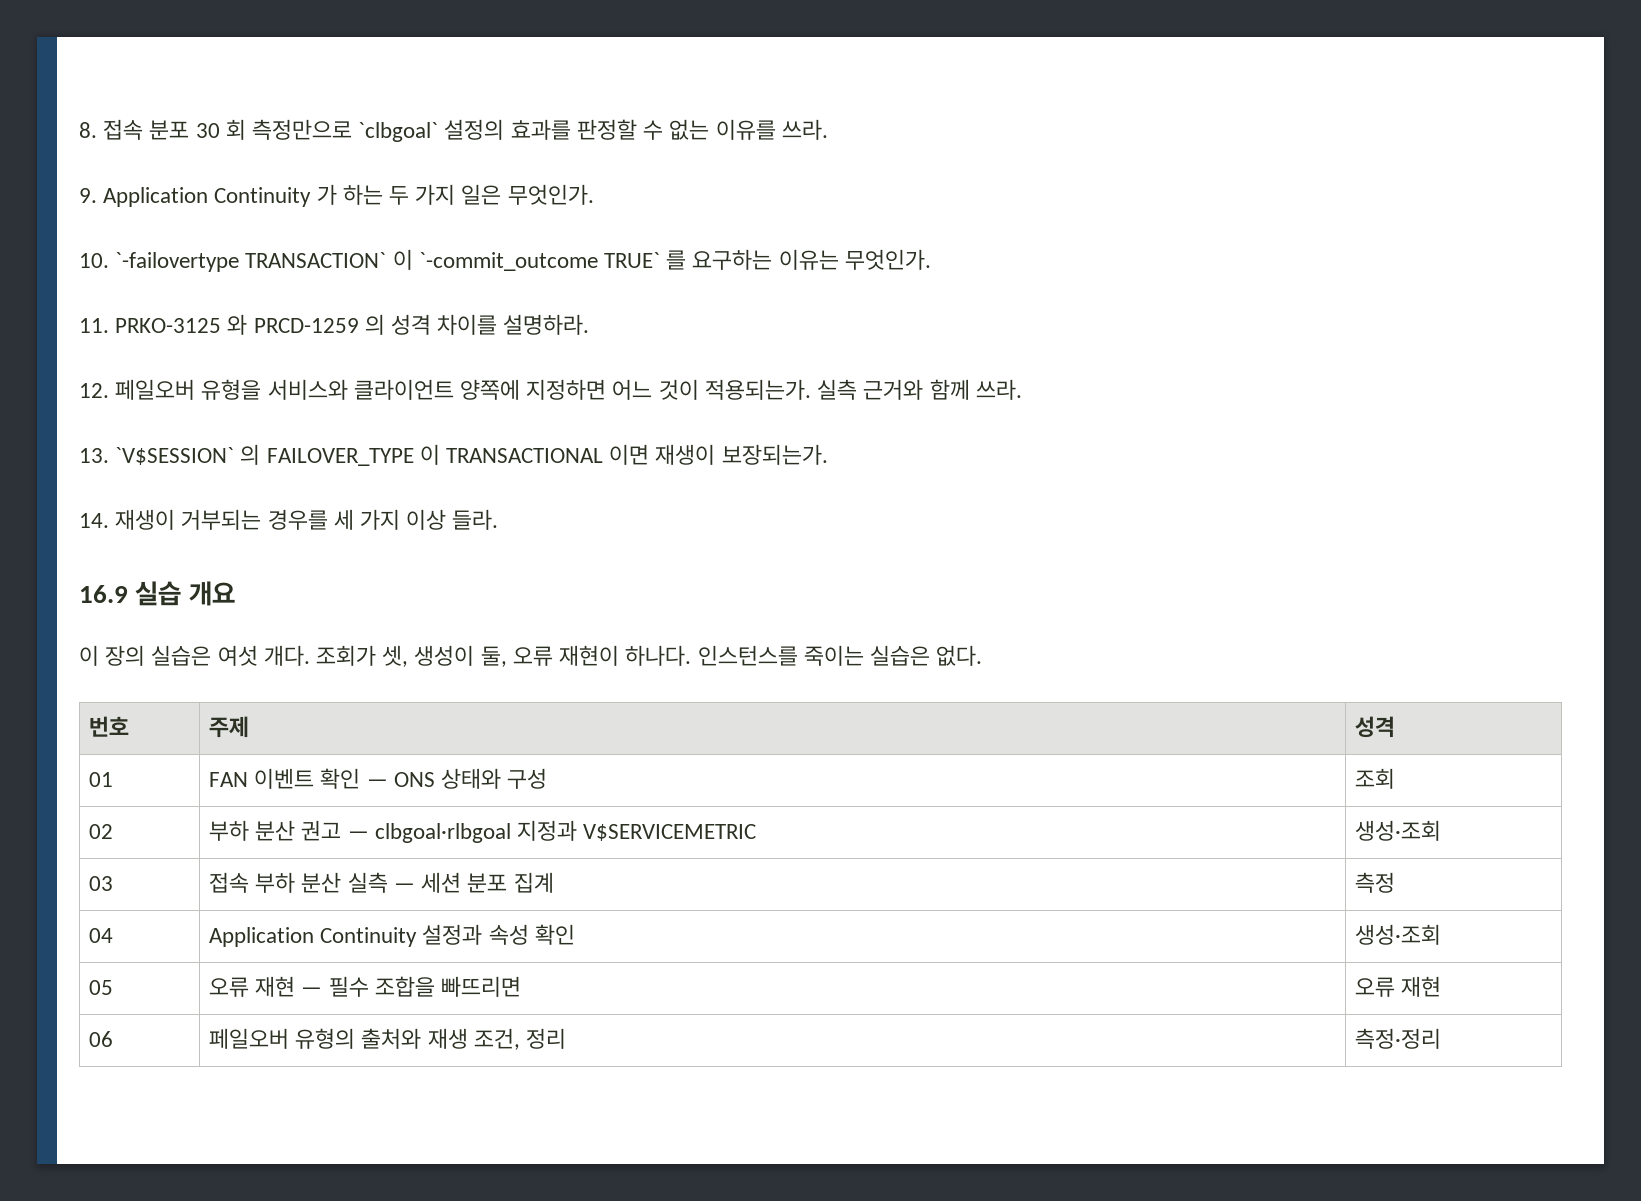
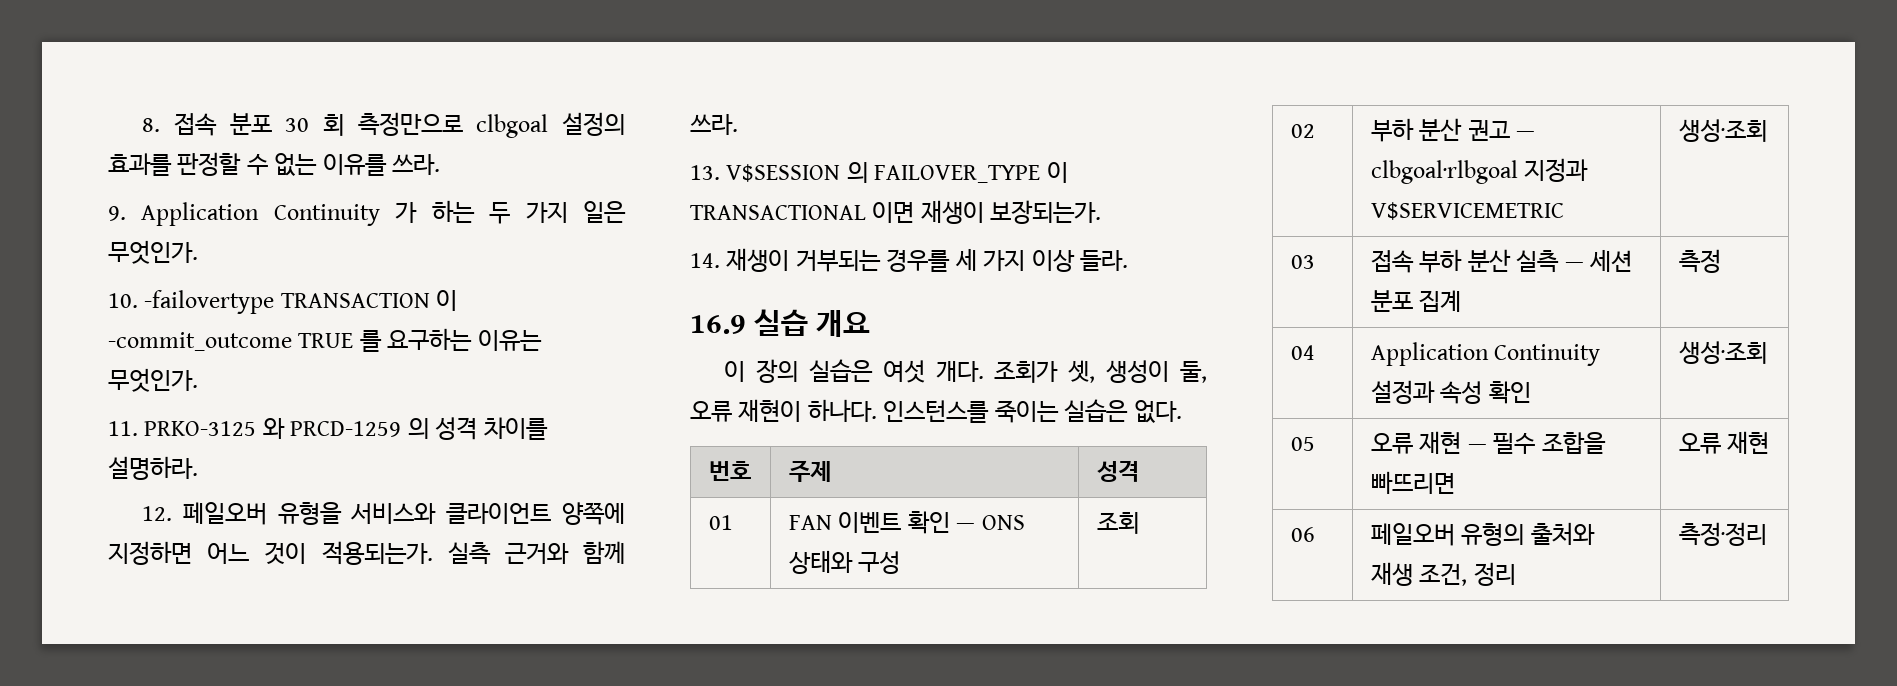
- 8. 접속 분포 30 회 측정만으로 `clbgoal` 설정의 효과를 판정할 수 없는 이유를 쓰라.
+ 8. 접속 분포 30 회 측정만으로 clbgoal 설정의 효과를 판정할 수 없는 이유를 쓰라.
- 10. `-failovertype TRANSACTION` 이 `-commit_outcome TRUE` 를 요구하는 이유는 무엇인가.
+ 10. -failovertype TRANSACTION 이 -commit_outcome TRUE 를 요구하는 이유는 무엇인가.
- 13. `V$SESSION` 의 FAILOVER_TYPE 이 TRANSACTIONAL 이면 재생이 보장되는가.
+ 13. V$SESSION 의 FAILOVER_TYPE 이 TRANSACTIONAL 이면 재생이 보장되는가.

